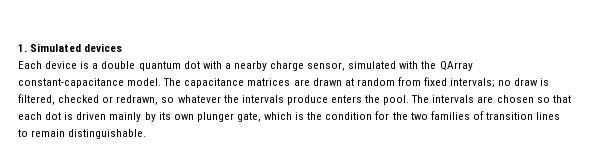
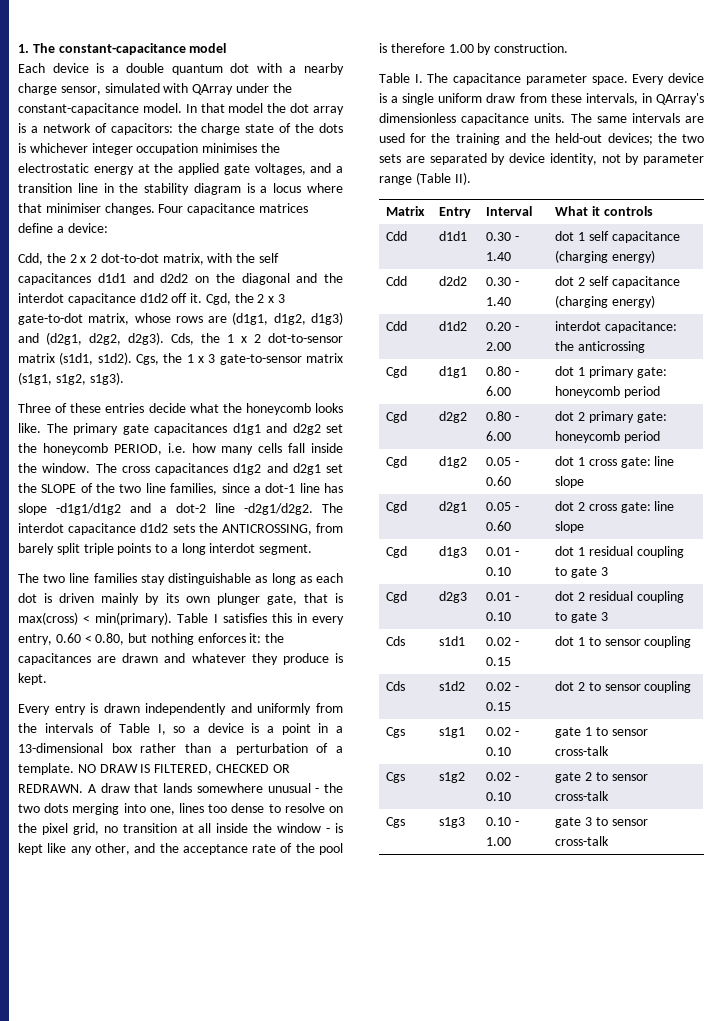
- 1. Simulated devices
+ 1. The constant-capacitance model
- Each device is a double quantum dot with a nearby charge sensor, simulated with the QArray constant-capacitance model. The capacitance matrices are drawn at random from fixed intervals; no draw is filtered, checked or redrawn, so whatever the intervals produce enters the pool. The intervals are chosen so that each dot is driven mainly by its own plunger gate, which is the condition for the two families of transition lines to remain distinguishable.
+ Each device is a double quantum dot with a nearby charge sensor, simulated with QArray under the constant-capacitance model. In that model the dot array is a network of capacitors: the charge state of the dots is whichever integer occupation minimises the electrostatic energy at the applied gate voltages, and a transition line in the stability diagram is a locus where that minimiser changes. Four capacitance matrices define a device:
+ Cdd, the 2 x 2 dot-to-dot matrix, with the self capacitances d1d1 and d2d2 on the diagonal and the interdot capacitance d1d2 off it. Cgd, the 2 x 3 gate-to-dot matrix, whose rows are (d1g1, d1g2, d1g3) and (d2g1, d2g2, d2g3). Cds, the 1 x 2 dot-to-sensor matrix (s1d1, s1d2). Cgs, the 1 x 3 gate-to-sensor matrix (s1g1, s1g2, s1g3).
+ Three of these entries decide what the honeycomb looks like. The primary gate capacitances d1g1 and d2g2 set the honeycomb PERIOD, i.e. how many cells fall inside the window. The cross capacitances d1g2 and d2g1 set the SLOPE of the two line families, since a dot-1 line has slope -d1g1/d1g2 and a dot-2 line -d2g1/d2g2. The interdot capacitance d1d2 sets the ANTICROSSING, from barely split triple points to a long interdot segment.
+ The two line families stay distinguishable as long as each dot is driven mainly by its own plunger gate, that is max(cross) < min(primary). Table I satisfies this in every entry, 0.60 < 0.80, but nothing enforces it: the capacitances are drawn and whatever they produce is kept.
+ Every entry is drawn independently and uniformly from the intervals of Table I, so a device is a point in a 13-dimensional box rather than a perturbation of a template. NO DRAW IS FILTERED, CHECKED OR REDRAWN. A draw that lands somewhere unusual - the two dots merging into one, lines too dense to resolve on the pixel grid, no transition at all inside the window - is kept like any other, and the acceptance rate of the pool is therefore 1.00 by construction.
+ Table I. The capacitance parameter space. Every device is a single uniform draw from these intervals, in QArray's dimensionless capacitance units. The same intervals are used for the training and the held-out devices; the two sets are separated by device identity, not by parameter range (Table II).
+ Matrix | Entry | Interval | What it controls
+ Cdd | d1d1 | 0.30 - 1.40 | dot 1 self capacitance (charging energy)
+ Cdd | d2d2 | 0.30 - 1.40 | dot 2 self capacitance (charging energy)
+ Cdd | d1d2 | 0.20 - 2.00 | interdot capacitance: the anticrossing
+ Cgd | d1g1 | 0.80 - 6.00 | dot 1 primary gate: honeycomb period
+ Cgd | d2g2 | 0.80 - 6.00 | dot 2 primary gate: honeycomb period
+ Cgd | d1g2 | 0.05 - 0.60 | dot 1 cross gate: line slope
+ Cgd | d2g1 | 0.05 - 0.60 | dot 2 cross gate: line slope
+ Cgd | d1g3 | 0.01 - 0.10 | dot 1 residual coupling to gate 3
+ Cgd | d2g3 | 0.01 - 0.10 | dot 2 residual coupling to gate 3
+ Cds | s1d1 | 0.02 - 0.15 | dot 1 to sensor coupling
+ Cds | s1d2 | 0.02 - 0.15 | dot 2 to sensor coupling
+ Cgs | s1g1 | 0.02 - 0.10 | gate 1 to sensor cross-talk
+ Cgs | s1g2 | 0.02 - 0.10 | gate 2 to sensor cross-talk
+ Cgs | s1g3 | 0.10 - 1.00 | gate 3 to sensor cross-talk

